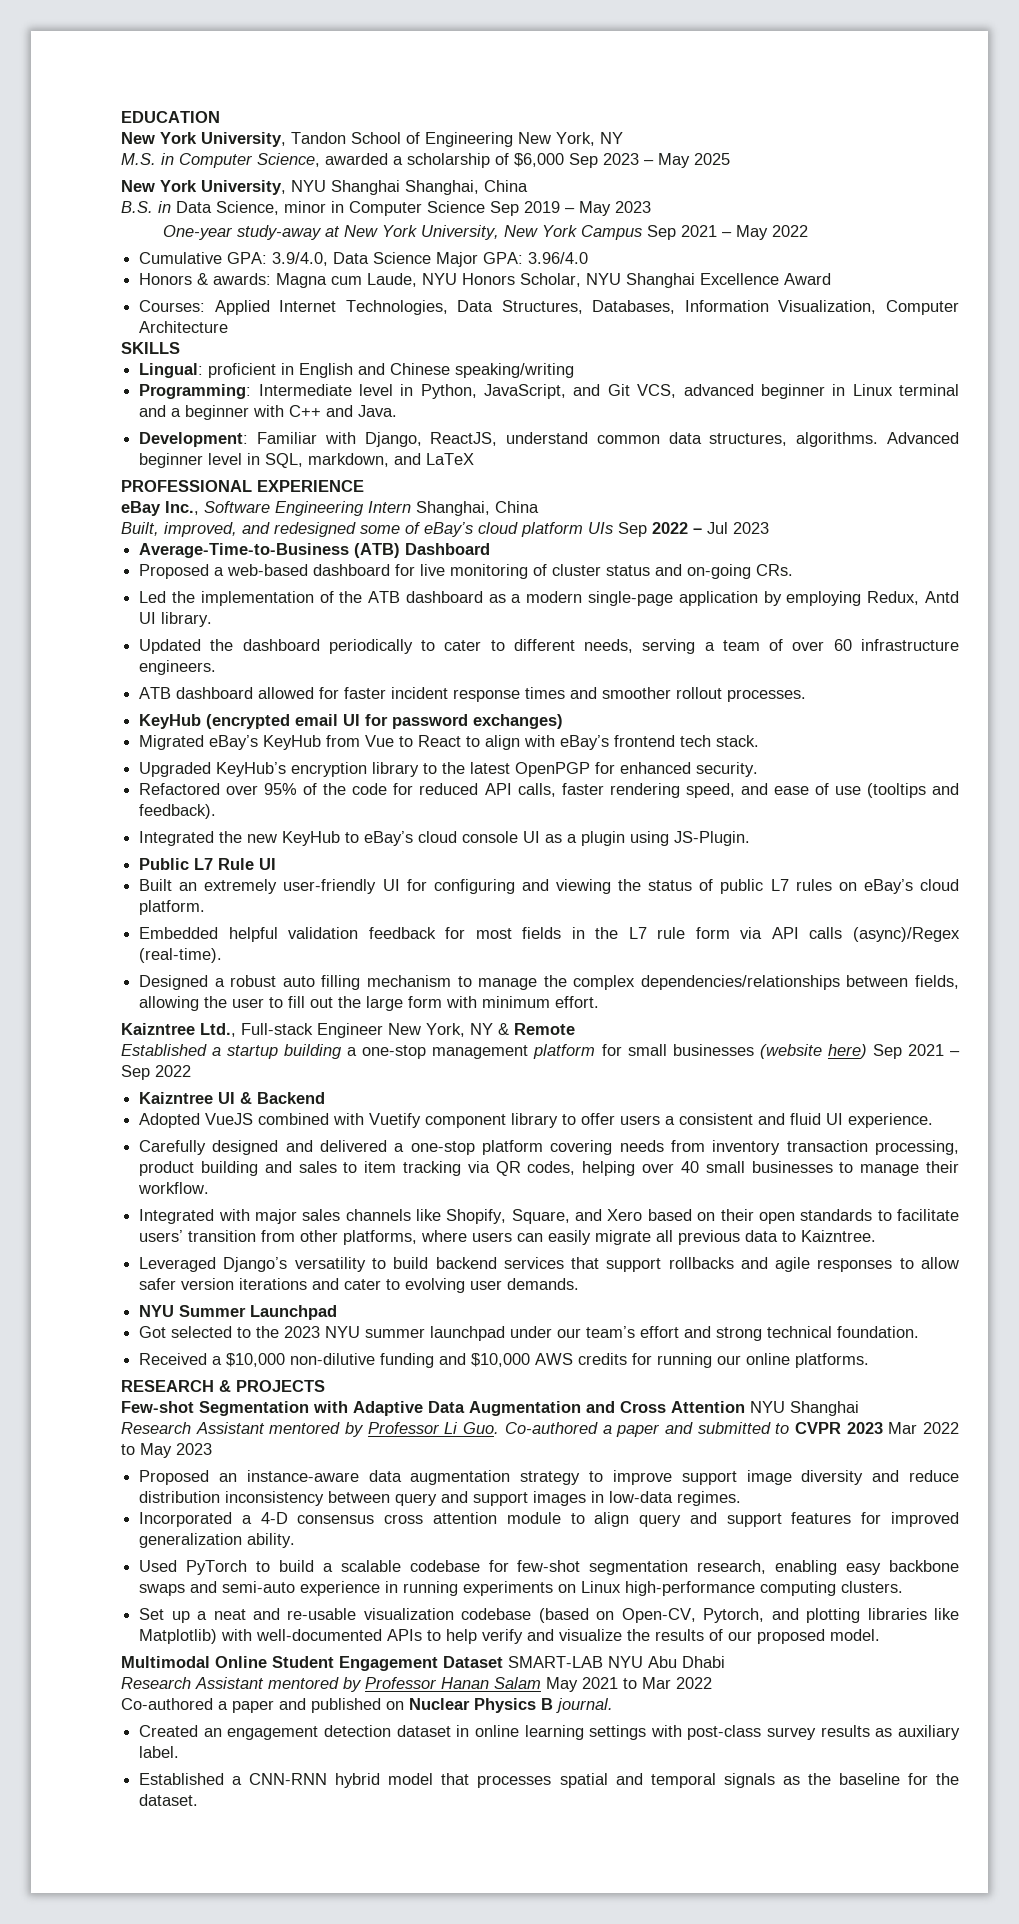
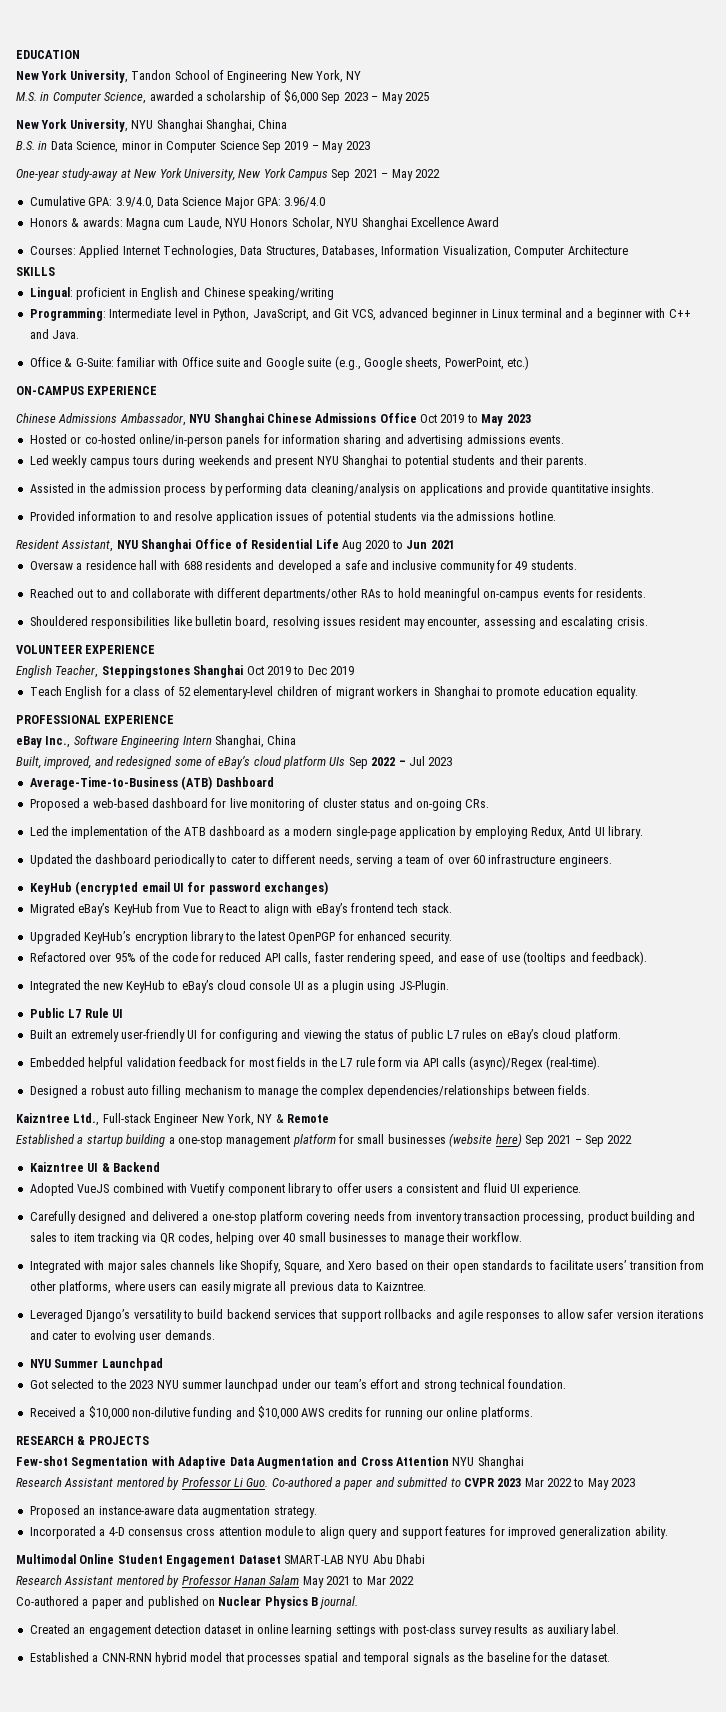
- Development: Familiar with Django, ReactJS, understand common data structures, algorithms. Advanced beginner level in SQL, markdown, and LaTeX
+ Office & G-Suite: familiar with Office suite and Google suite (e.g., Google sheets, PowerPoint, etc.)
+ ON-CAMPUS EXPERIENCE
+ Chinese Admissions Ambassador, NYU Shanghai Chinese Admissions Office Oct 2019 to May 2023
+ Hosted or co-hosted online/in-person panels for information sharing and advertising admissions events.
+ Led weekly campus tours during weekends and present NYU Shanghai to potential students and their parents.
+ Assisted in the admission process by performing data cleaning/analysis on applications and provide quantitative insights.
+ Provided information to and resolve application issues of potential students via the admissions hotline.
+ Resident Assistant, NYU Shanghai Office of Residential Life Aug 2020 to Jun 2021
+ Oversaw a residence hall with 688 residents and developed a safe and inclusive community for 49 students.
+ Reached out to and collaborate with different departments/other RAs to hold meaningful on-campus events for residents.
+ Shouldered responsibilities like bulletin board, resolving issues resident may encounter, assessing and escalating crisis.
+ VOLUNTEER EXPERIENCE
+ English Teacher, Steppingstones Shanghai Oct 2019 to Dec 2019
+ Teach English for a class of 52 elementary-level children of migrant workers in Shanghai to promote education equality.
- ATB dashboard allowed for faster incident response times and smoother rollout processes.
- Designed a robust auto filling mechanism to manage the complex dependencies/relationships between fields, allowing the user to fill out the large form with minimum effort.
+ Designed a robust auto filling mechanism to manage the complex dependencies/relationships between fields.
- Proposed an instance-aware data augmentation strategy to improve support image diversity and reduce distribution inconsistency between query and support images in low-data regimes.
+ Proposed an instance-aware data augmentation strategy.
- Used PyTorch to build a scalable codebase for few-shot segmentation research, enabling easy backbone swaps and semi-auto experience in running experiments on Linux high-performance computing clusters.
- Set up a neat and re-usable visualization codebase (based on Open-CV, Pytorch, and plotting libraries like Matplotlib) with well-documented APIs to help verify and visualize the results of our proposed model.

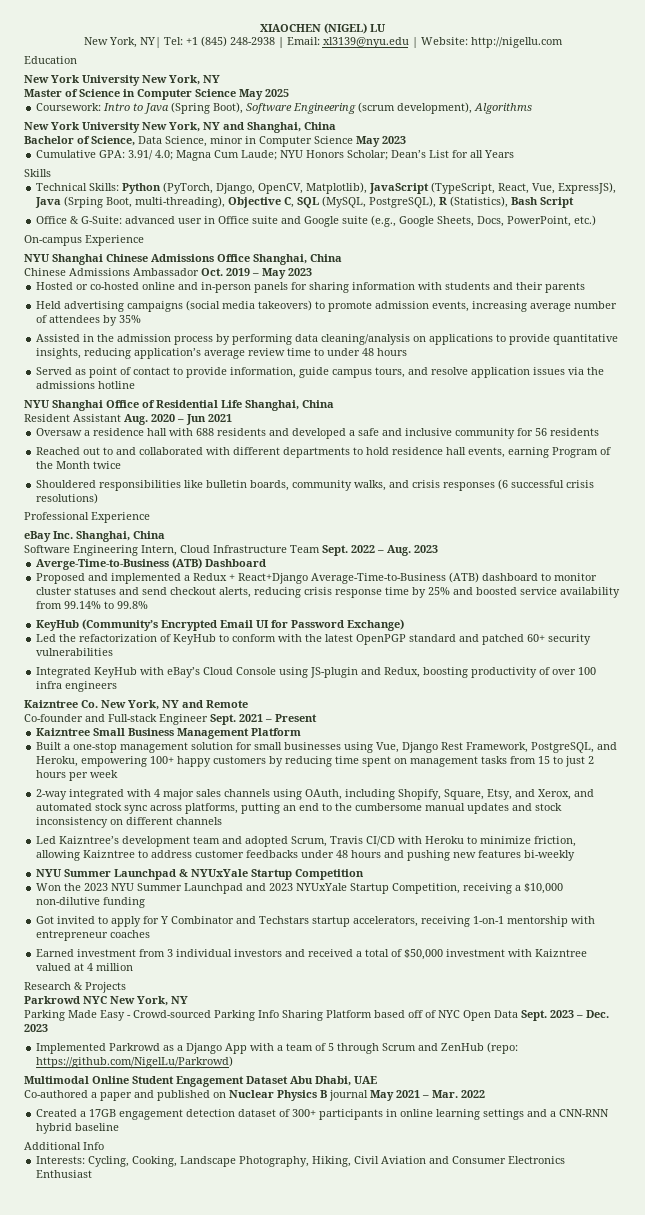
- EDUCATION
- New York University, Tandon School of Engineering New York, NY
- M.S. in Computer Science, awarded a scholarship of $6,000 Sep 2023 – May 2025
- New York University, NYU Shanghai Shanghai, China
- B.S. in Data Science, minor in Computer Science Sep 2019 – May 2023
- One-year study-away at New York University, New York Campus Sep 2021 – May 2022
- Cumulative GPA: 3.9/4.0, Data Science Major GPA: 3.96/4.0
- Honors & awards: Magna cum Laude, NYU Honors Scholar, NYU Shanghai Excellence Award
- Courses: Applied Internet Technologies, Data Structures, Databases, Information Visualization, Computer Architecture
- SKILLS
- Lingual: proficient in English and Chinese speaking/writing
- Programming: Intermediate level in Python, JavaScript, and Git VCS, advanced beginner in Linux terminal and a beginner with C++ and Java.
+ XIAOCHEN (NIGEL) LU
+ New York, NY| Tel: +1 (845) 248-2938 | Email: xl3139@nyu.edu | Website: http://nigellu.com
+ Education
+ New York University New York, NY
+ Master of Science in Computer Science May 2025
+ Coursework: Intro to Java (Spring Boot), Software Engineering (scrum development), Algorithms
+ New York University New York, NY and Shanghai, China
+ Bachelor of Science, Data Science, minor in Computer Science May 2023
+ Cumulative GPA: 3.91/ 4.0; Magna Cum Laude; NYU Honors Scholar; Dean’s List for all Years
+ Skills
+ Technical Skills: Python (PyTorch, Django, OpenCV, Matplotlib), JavaScript (TypeScript, React, Vue, ExpressJS), Java (Srping Boot, multi-threading), Objective C, SQL (MySQL, PostgreSQL), R (Statistics), Bash Script
- Office & G-Suite: familiar with Office suite and Google suite (e.g., Google sheets, PowerPoint, etc.)
+ Office & G-Suite: advanced user in Office suite and Google suite (e.g., Google Sheets, Docs, PowerPoint, etc.)
- ON-CAMPUS EXPERIENCE
- Chinese Admissions Ambassador, NYU Shanghai Chinese Admissions Office Oct 2019 to May 2023
+ On-campus Experience
+ NYU Shanghai Chinese Admissions Office Shanghai, China
+ Chinese Admissions Ambassador Oct. 2019 – May 2023
- Hosted or co-hosted online/in-person panels for information sharing and advertising admissions events.
- Led weekly campus tours during weekends and present NYU Shanghai to potential students and their parents.
+ Hosted or co-hosted online and in-person panels for sharing information with students and their parents
+ Held advertising campaigns (social media takeovers) to promote admission events, increasing average number of attendees by 35%
- Assisted in the admission process by performing data cleaning/analysis on applications and provide quantitative insights.
- Provided information to and resolve application issues of potential students via the admissions hotline.
- Resident Assistant, NYU Shanghai Office of Residential Life Aug 2020 to Jun 2021
+ Assisted in the admission process by performing data cleaning/analysis on applications to provide quantitative insights, reducing application’s average review time to under 48 hours
+ Served as point of contact to provide information, guide campus tours, and resolve application issues via the admissions hotline
+ NYU Shanghai Office of Residential Life Shanghai, China
+ Resident Assistant Aug. 2020 – Jun 2021
- Oversaw a residence hall with 688 residents and developed a safe and inclusive community for 49 students.
+ Oversaw a residence hall with 688 residents and developed a safe and inclusive community for 56 residents
- Reached out to and collaborate with different departments/other RAs to hold meaningful on-campus events for residents.
- Shouldered responsibilities like bulletin board, resolving issues resident may encounter, assessing and escalating crisis.
- VOLUNTEER EXPERIENCE
- English Teacher, Steppingstones Shanghai Oct 2019 to Dec 2019
- Teach English for a class of 52 elementary-level children of migrant workers in Shanghai to promote education equality.
- PROFESSIONAL EXPERIENCE
- eBay Inc., Software Engineering Intern Shanghai, China
- Built, improved, and redesigned some of eBay’s cloud platform UIs Sep 2022 – Jul 2023
- Average-Time-to-Business (ATB) Dashboard
+ Reached out to and collaborated with different departments to hold residence hall events, earning Program of the Month twice
+ Shouldered responsibilities like bulletin boards, community walks, and crisis responses (6 successful crisis resolutions)
+ Professional Experience
+ eBay Inc. Shanghai, China
+ Software Engineering Intern, Cloud Infrastructure Team Sept. 2022 – Aug. 2023
+ Averge-Time-to-Business (ATB) Dashboard
- Proposed a web-based dashboard for live monitoring of cluster status and on-going CRs.
- Led the implementation of the ATB dashboard as a modern single-page application by employing Redux, Antd UI library.
- Updated the dashboard periodically to cater to different needs, serving a team of over 60 infrastructure engineers.
- KeyHub (encrypted email UI for password exchanges)
- Migrated eBay’s KeyHub from Vue to React to align with eBay’s frontend tech stack.
- Upgraded KeyHub’s encryption library to the latest OpenPGP for enhanced security.
- Refactored over 95% of the code for reduced API calls, faster rendering speed, and ease of use (tooltips and feedback).
- Integrated the new KeyHub to eBay’s cloud console UI as a plugin using JS-Plugin.
- Public L7 Rule UI
- Built an extremely user-friendly UI for configuring and viewing the status of public L7 rules on eBay’s cloud platform.
- Embedded helpful validation feedback for most fields in the L7 rule form via API calls (async)/Regex (real-time).
- Designed a robust auto filling mechanism to manage the complex dependencies/relationships between fields.
- Kaizntree Ltd., Full-stack Engineer New York, NY & Remote
+ Proposed and implemented a Redux + React+Django Average-Time-to-Business (ATB) dashboard to monitor cluster statuses and send checkout alerts, reducing crisis response time by 25% and boosted service availability from 99.14% to 99.8%
+ KeyHub (Community’s Encrypted Email UI for Password Exchange)
+ Led the refactorization of KeyHub to conform with the latest OpenPGP standard and patched 60+ security vulnerabilities
+ Integrated KeyHub with eBay’s Cloud Console using JS-plugin and Redux, boosting productivity of over 100 infra engineers
+ Kaizntree Co. New York, NY and Remote
- Established a startup building a one-stop management platform for small businesses (website here) Sep 2021 – Sep 2022
- Kaizntree UI & Backend
- Adopted VueJS combined with Vuetify component library to offer users a consistent and fluid UI experience.
- Carefully designed and delivered a one-stop platform covering needs from inventory transaction processing, product building and sales to item tracking via QR codes, helping over 40 small businesses to manage their workflow.
- Integrated with major sales channels like Shopify, Square, and Xero based on their open standards to facilitate users’ transition from other platforms, where users can easily migrate all previous data to Kaizntree.
- Leveraged Django’s versatility to build backend services that support rollbacks and agile responses to allow safer version iterations and cater to evolving user demands.
- NYU Summer Launchpad
- Got selected to the 2023 NYU summer launchpad under our team’s effort and strong technical foundation.
- Received a $10,000 non-dilutive funding and $10,000 AWS credits for running our online platforms.
- RESEARCH & PROJECTS
- Few-shot Segmentation with Adaptive Data Augmentation and Cross Attention NYU Shanghai
- Research Assistant mentored by Professor Li Guo. Co-authored a paper and submitted to CVPR 2023 Mar 2022 to May 2023
- Proposed an instance-aware data augmentation strategy.
- Incorporated a 4-D consensus cross attention module to align query and support features for improved generalization ability.
+ Co-founder and Full-stack Engineer Sept. 2021 – Present
+ Kaizntree Small Business Management Platform
+ Built a one-stop management solution for small businesses using Vue, Django Rest Framework, PostgreSQL, and Heroku, empowering 100+ happy customers by reducing time spent on management tasks from 15 to just 2 hours per week
+ 2-way integrated with 4 major sales channels using OAuth, including Shopify, Square, Etsy, and Xerox, and automated stock sync across platforms, putting an end to the cumbersome manual updates and stock inconsistency on different channels
+ Led Kaizntree’s development team and adopted Scrum, Travis CI/CD with Heroku to minimize friction, allowing Kaizntree to address customer feedbacks under 48 hours and pushing new features bi-weekly
+ NYU Summer Launchpad & NYUxYale Startup Competition
+ Won the 2023 NYU Summer Launchpad and 2023 NYUxYale Startup Competition, receiving a $10,000 non-dilutive funding
+ Got invited to apply for Y Combinator and Techstars startup accelerators, receiving 1-on-1 mentorship with entrepreneur coaches
+ Earned investment from 3 individual investors and received a total of $50,000 investment with Kaizntree valued at 4 million
+ Research & Projects
+ Parkrowd NYC New York, NY
+ Parking Made Easy - Crowd-sourced Parking Info Sharing Platform based off of NYC Open Data Sept. 2023 – Dec. 2023
+ Implemented Parkrowd as a Django App with a team of 5 through Scrum and ZenHub (repo: https://github.com/NigelLu/Parkrowd)
- Multimodal Online Student Engagement Dataset SMART-LAB NYU Abu Dhabi
- Research Assistant mentored by Professor Hanan Salam May 2021 to Mar 2022
+ Multimodal Online Student Engagement Dataset Abu Dhabi, UAE
- Co-authored a paper and published on Nuclear Physics B journal.
+ Co-authored a paper and published on Nuclear Physics B journal May 2021 – Mar. 2022
- Created an engagement detection dataset in online learning settings with post-class survey results as auxiliary label.
- Established a CNN-RNN hybrid model that processes spatial and temporal signals as the baseline for the dataset.
+ Created a 17GB engagement detection dataset of 300+ participants in online learning settings and a CNN-RNN hybrid baseline
+ Additional Info
+ Interests: Cycling, Cooking, Landscape Photography, Hiking, Civil Aviation and Consumer Electronics Enthusiast

